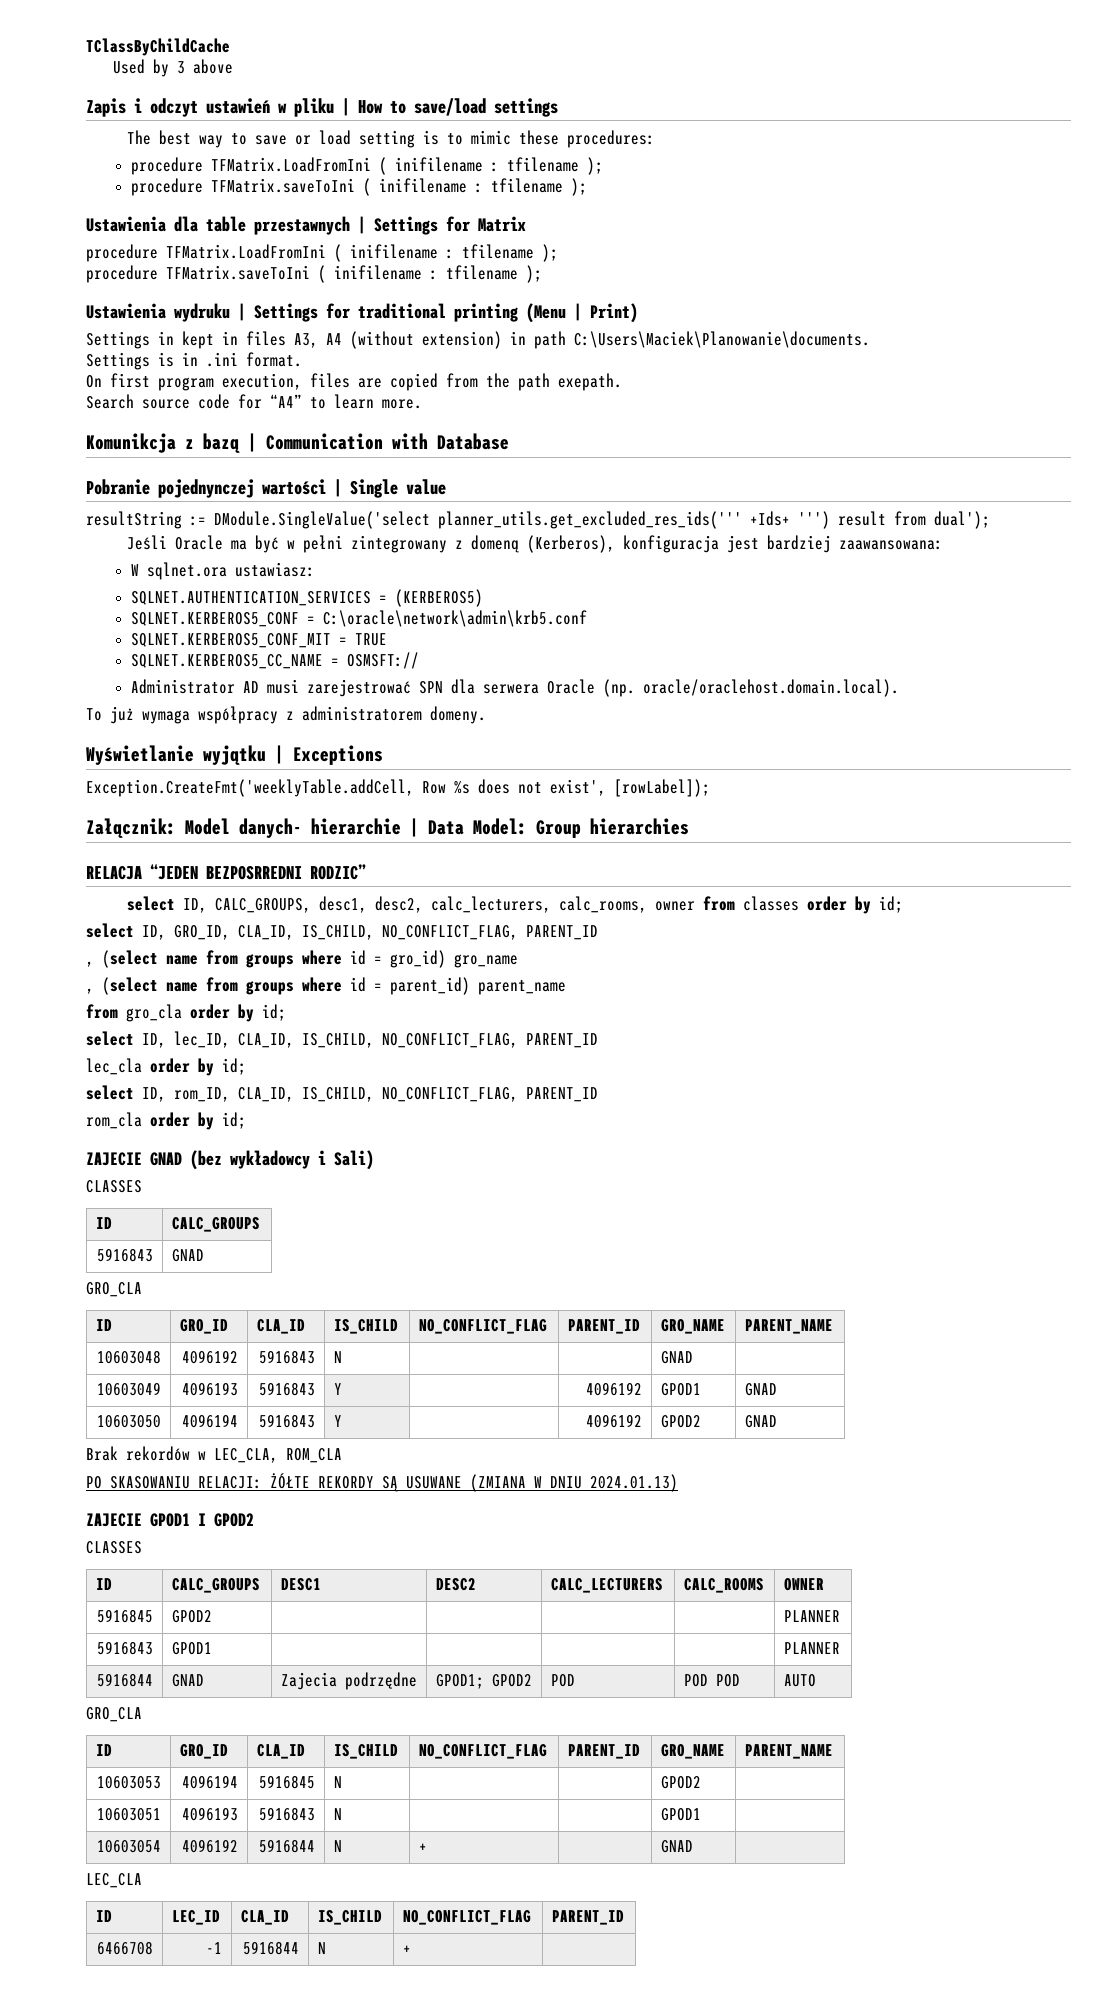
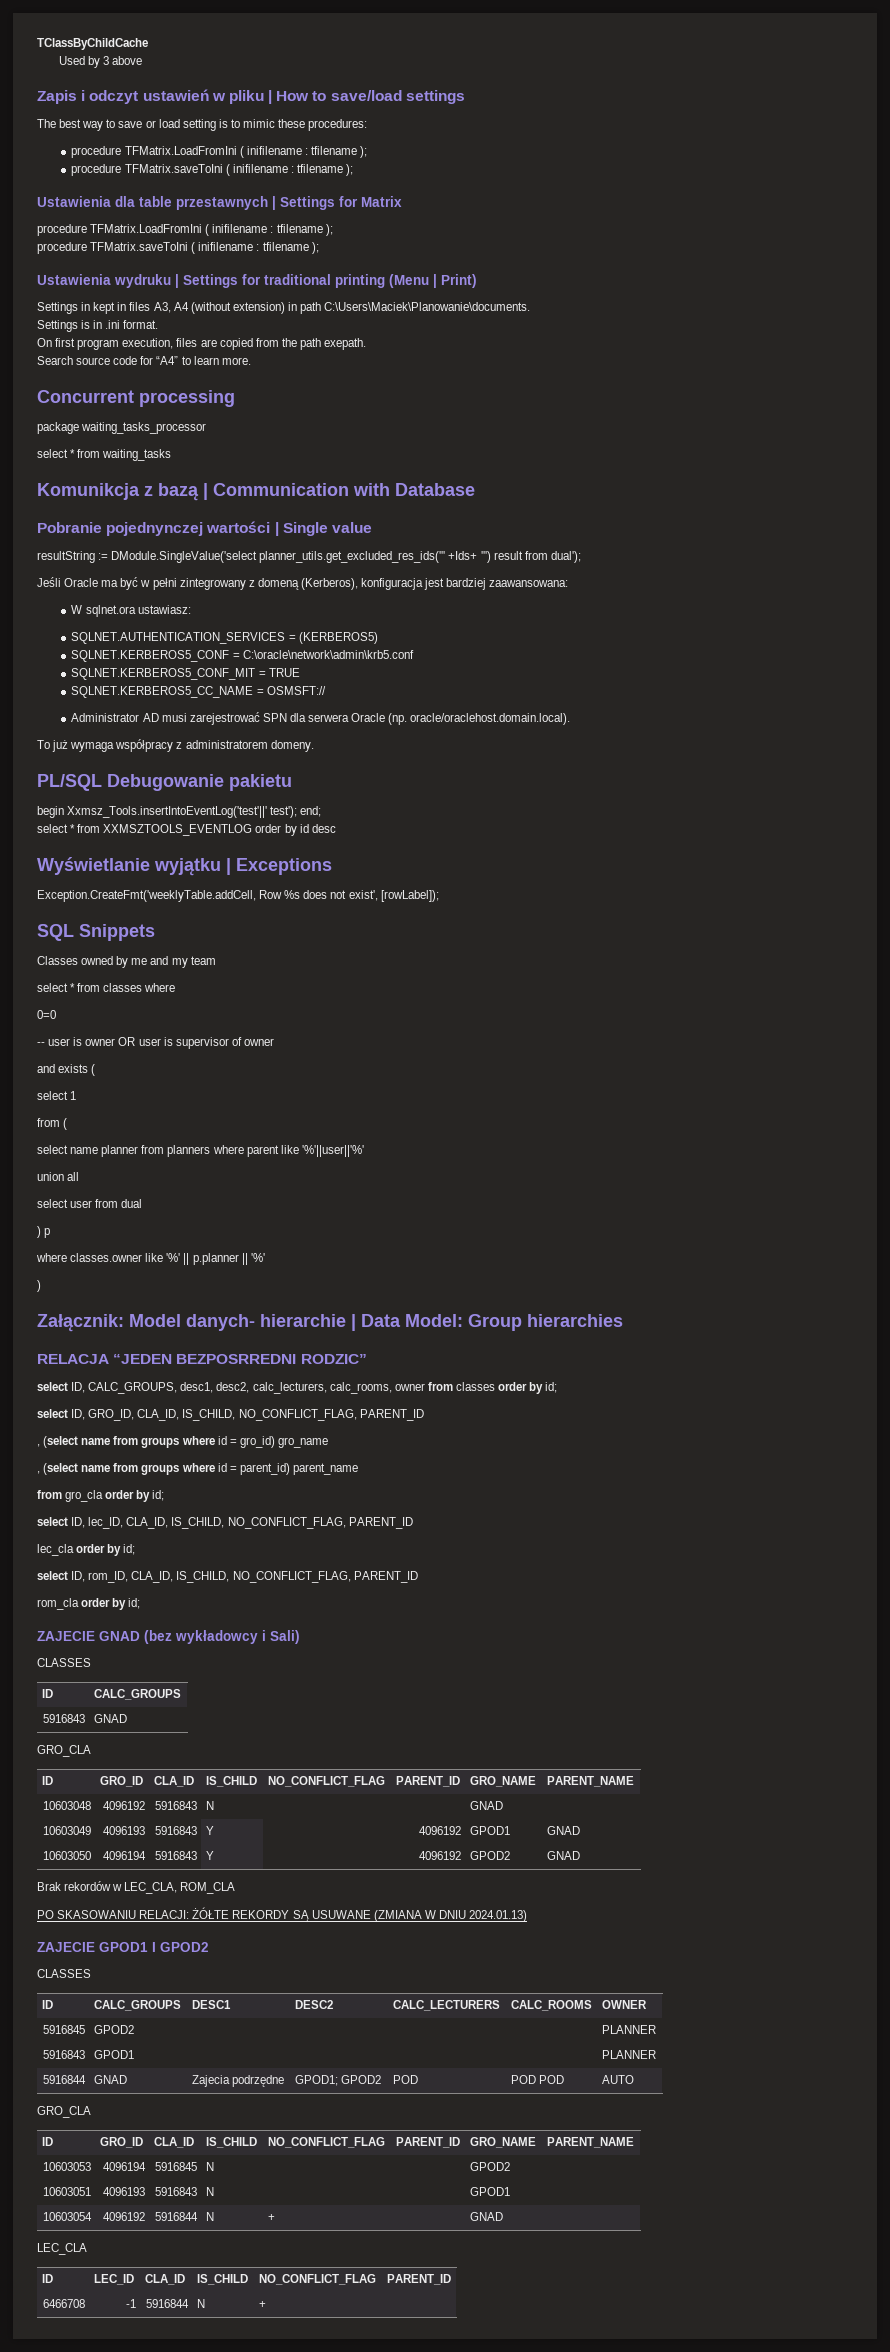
+ Concurrent processing
+ package waiting_tasks_processor
+ select * from waiting_tasks
+ PL/SQL Debugowanie pakietu
+ begin Xxmsz_Tools.insertIntoEventLog('test'||' test'); end;
+ select * from XXMSZTOOLS_EVENTLOG order by id desc
+ SQL Snippets
+ Classes owned by me and my team
+ select * from classes where
+ 0=0
+ -- user is owner OR user is supervisor of owner
+ and exists (
+ select 1
+ from (
+ select name planner from planners where parent like '%'||user||'%'
+ union all
+ select user from dual
+ ) p
+ where classes.owner like '%' || p.planner || '%'
+ )

